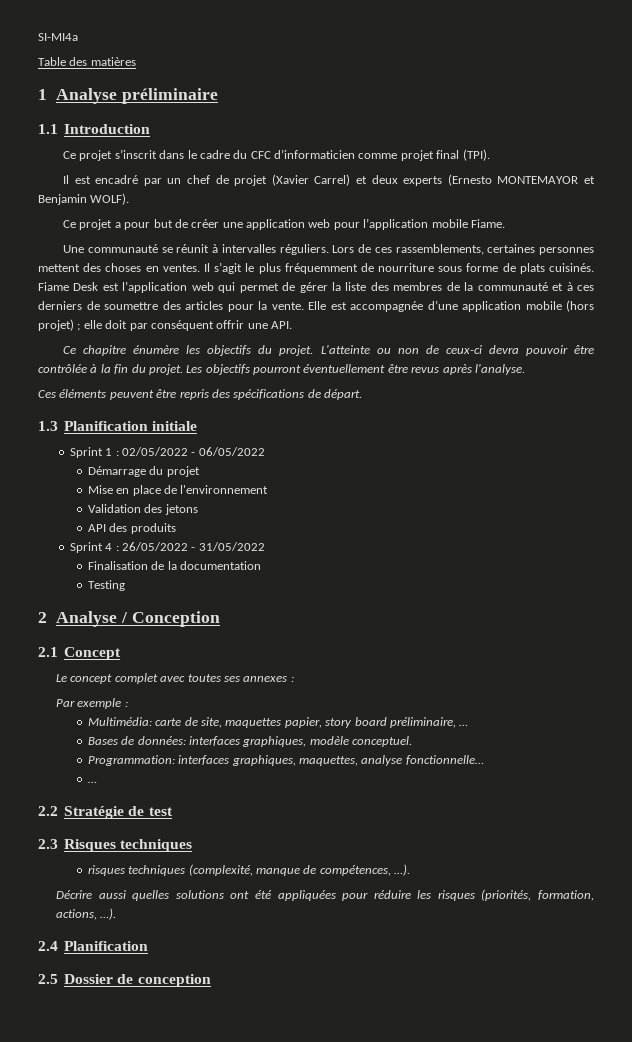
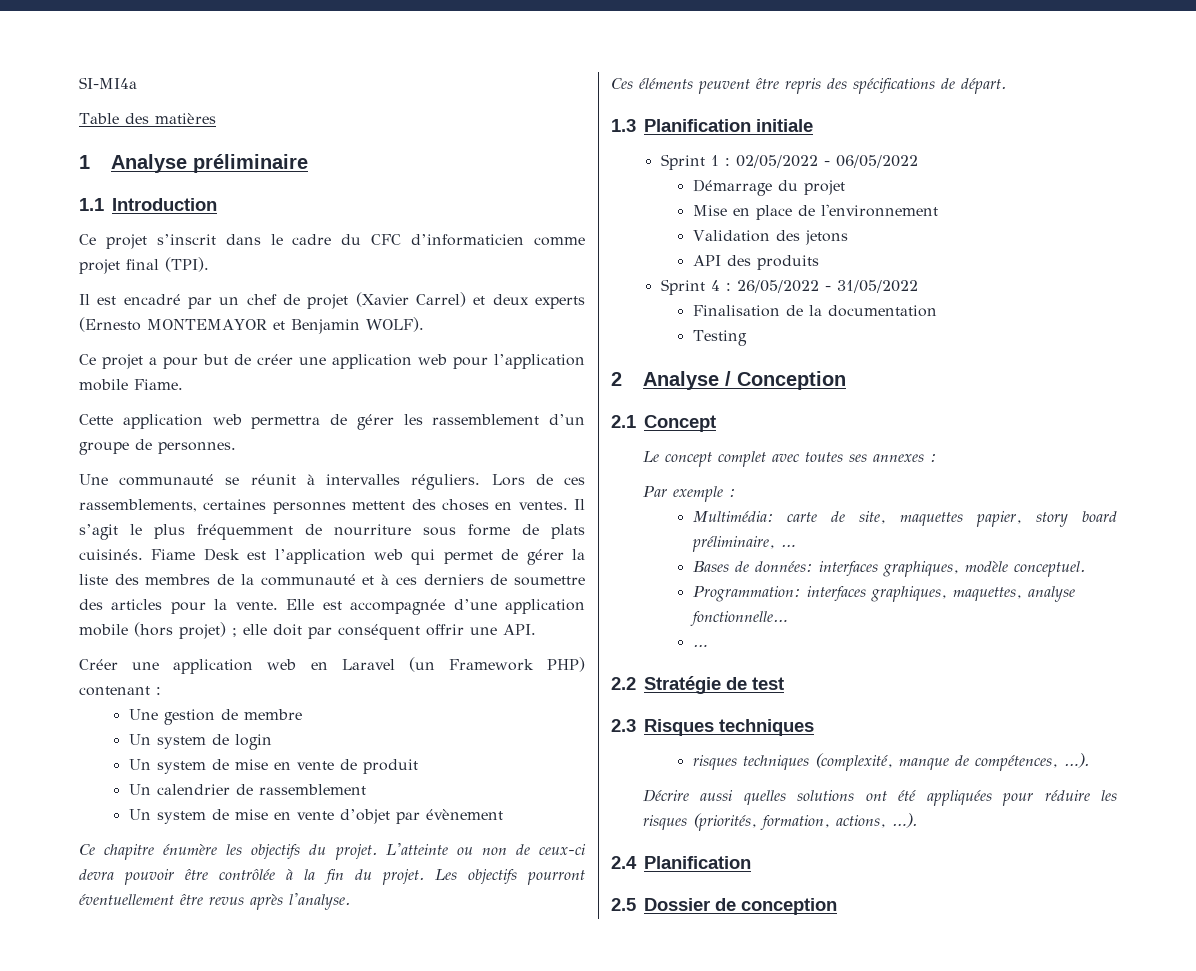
+ Cette application web permettra de gérer les rassemblement d’un groupe de personnes.
+ Créer une application web en Laravel (un Framework PHP) contenant :
+ Une gestion de membre
+ Un system de login
+ Un system de mise en vente de produit
+ Un calendrier de rassemblement
+ Un system de mise en vente d’objet par évènement

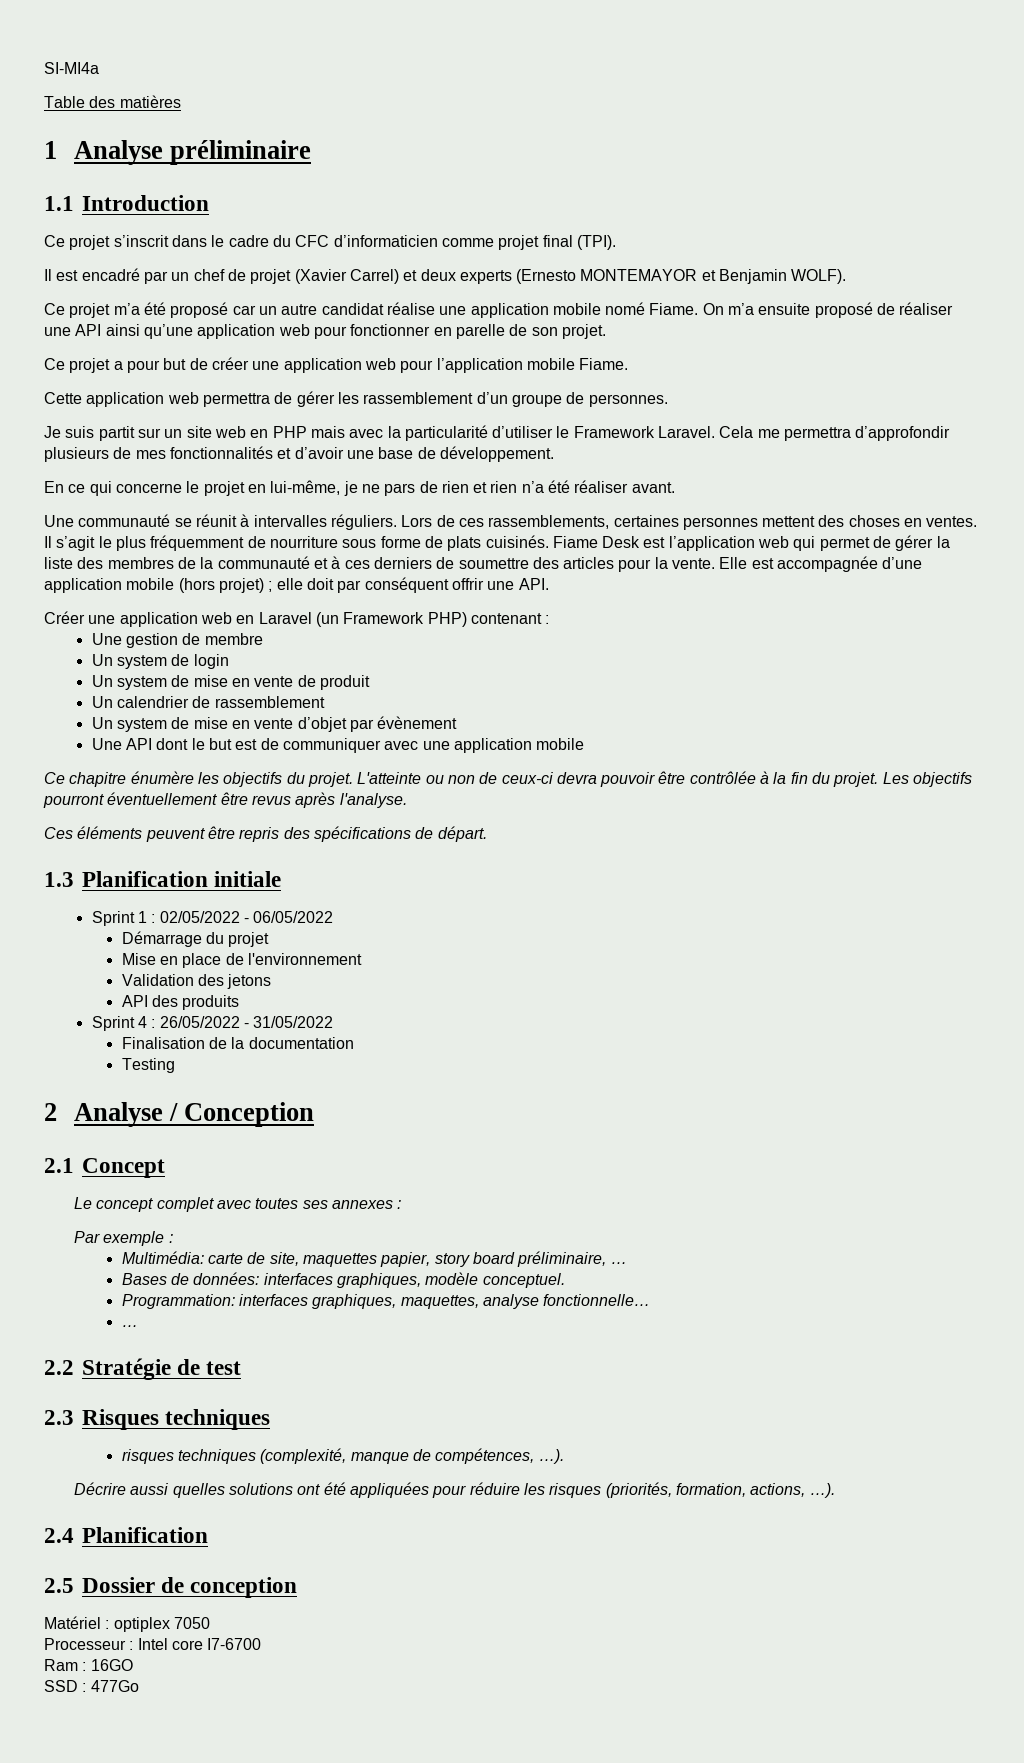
+ Ce projet m’a été proposé car un autre candidat réalise une application mobile nomé Fiame. On m’a ensuite proposé de réaliser une API ainsi qu’une application web pour fonctionner en parelle de son projet.
+ Je suis partit sur un site web en PHP mais avec la particularité d’utiliser le Framework Laravel. Cela me permettra d’approfondir plusieurs de mes fonctionnalités et d’avoir une base de développement.
+ En ce qui concerne le projet en lui-même, je ne pars de rien et rien n’a été réaliser avant.
+ Une API dont le but est de communiquer avec une application mobile
+ Matériel : optiplex 7050
+ Processeur : Intel core I7-6700
+ Ram : 16GO
+ SSD : 477Go

